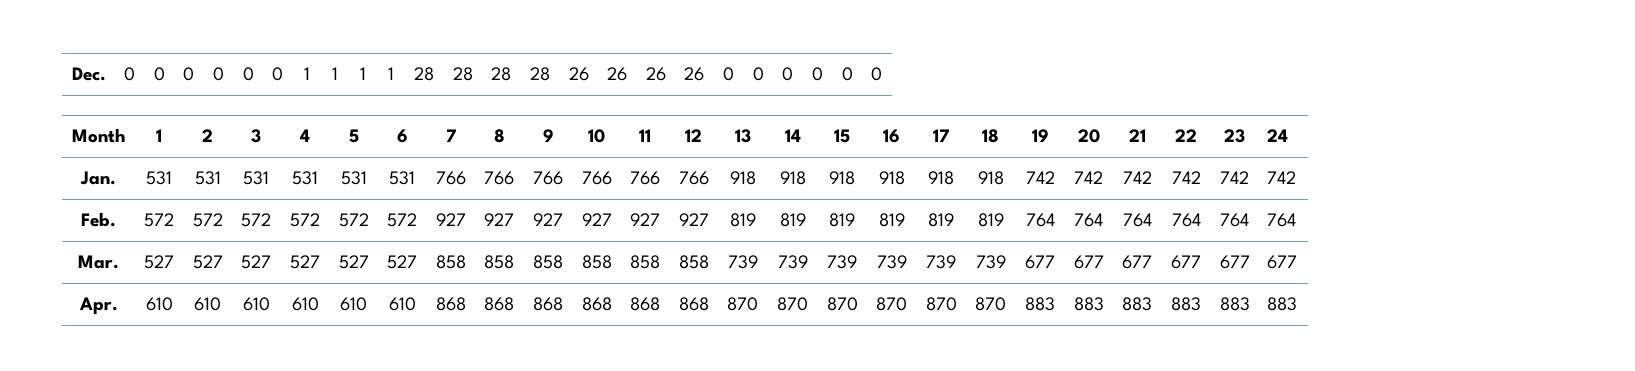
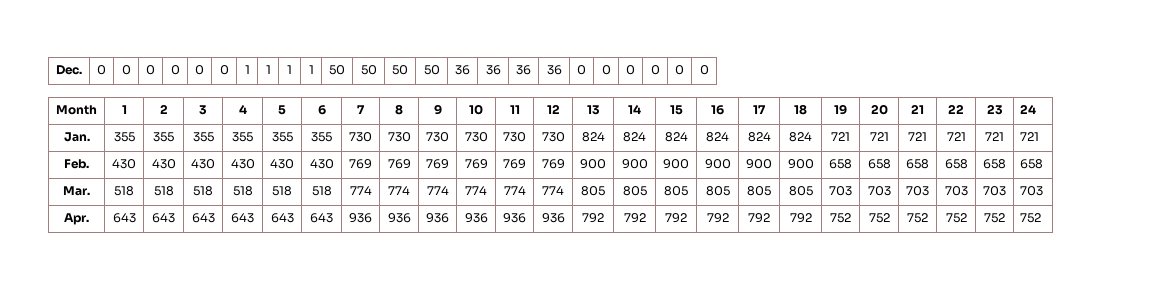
- Dec. | 0 | 0 | 0 | 0 | 0 | 0 | 1 | 1 | 1 | 1 | 28 | 28 | 28 | 28 | 26 | 26 | 26 | 26 | 0 | 0 | 0 | 0 | 0 | 0
+ Dec. | 0 | 0 | 0 | 0 | 0 | 0 | 1 | 1 | 1 | 1 | 50 | 50 | 50 | 50 | 36 | 36 | 36 | 36 | 0 | 0 | 0 | 0 | 0 | 0
- Jan. | 531 | 531 | 531 | 531 | 531 | 531 | 766 | 766 | 766 | 766 | 766 | 766 | 918 | 918 | 918 | 918 | 918 | 918 | 742 | 742 | 742 | 742 | 742 | 742
- Feb. | 572 | 572 | 572 | 572 | 572 | 572 | 927 | 927 | 927 | 927 | 927 | 927 | 819 | 819 | 819 | 819 | 819 | 819 | 764 | 764 | 764 | 764 | 764 | 764
- Mar. | 527 | 527 | 527 | 527 | 527 | 527 | 858 | 858 | 858 | 858 | 858 | 858 | 739 | 739 | 739 | 739 | 739 | 739 | 677 | 677 | 677 | 677 | 677 | 677
- Apr. | 610 | 610 | 610 | 610 | 610 | 610 | 868 | 868 | 868 | 868 | 868 | 868 | 870 | 870 | 870 | 870 | 870 | 870 | 883 | 883 | 883 | 883 | 883 | 883
+ Jan. | 355 | 355 | 355 | 355 | 355 | 355 | 730 | 730 | 730 | 730 | 730 | 730 | 824 | 824 | 824 | 824 | 824 | 824 | 721 | 721 | 721 | 721 | 721 | 721
+ Feb. | 430 | 430 | 430 | 430 | 430 | 430 | 769 | 769 | 769 | 769 | 769 | 769 | 900 | 900 | 900 | 900 | 900 | 900 | 658 | 658 | 658 | 658 | 658 | 658
+ Mar. | 518 | 518 | 518 | 518 | 518 | 518 | 774 | 774 | 774 | 774 | 774 | 774 | 805 | 805 | 805 | 805 | 805 | 805 | 703 | 703 | 703 | 703 | 703 | 703
+ Apr. | 643 | 643 | 643 | 643 | 643 | 643 | 936 | 936 | 936 | 936 | 936 | 936 | 792 | 792 | 792 | 792 | 792 | 792 | 752 | 752 | 752 | 752 | 752 | 752

